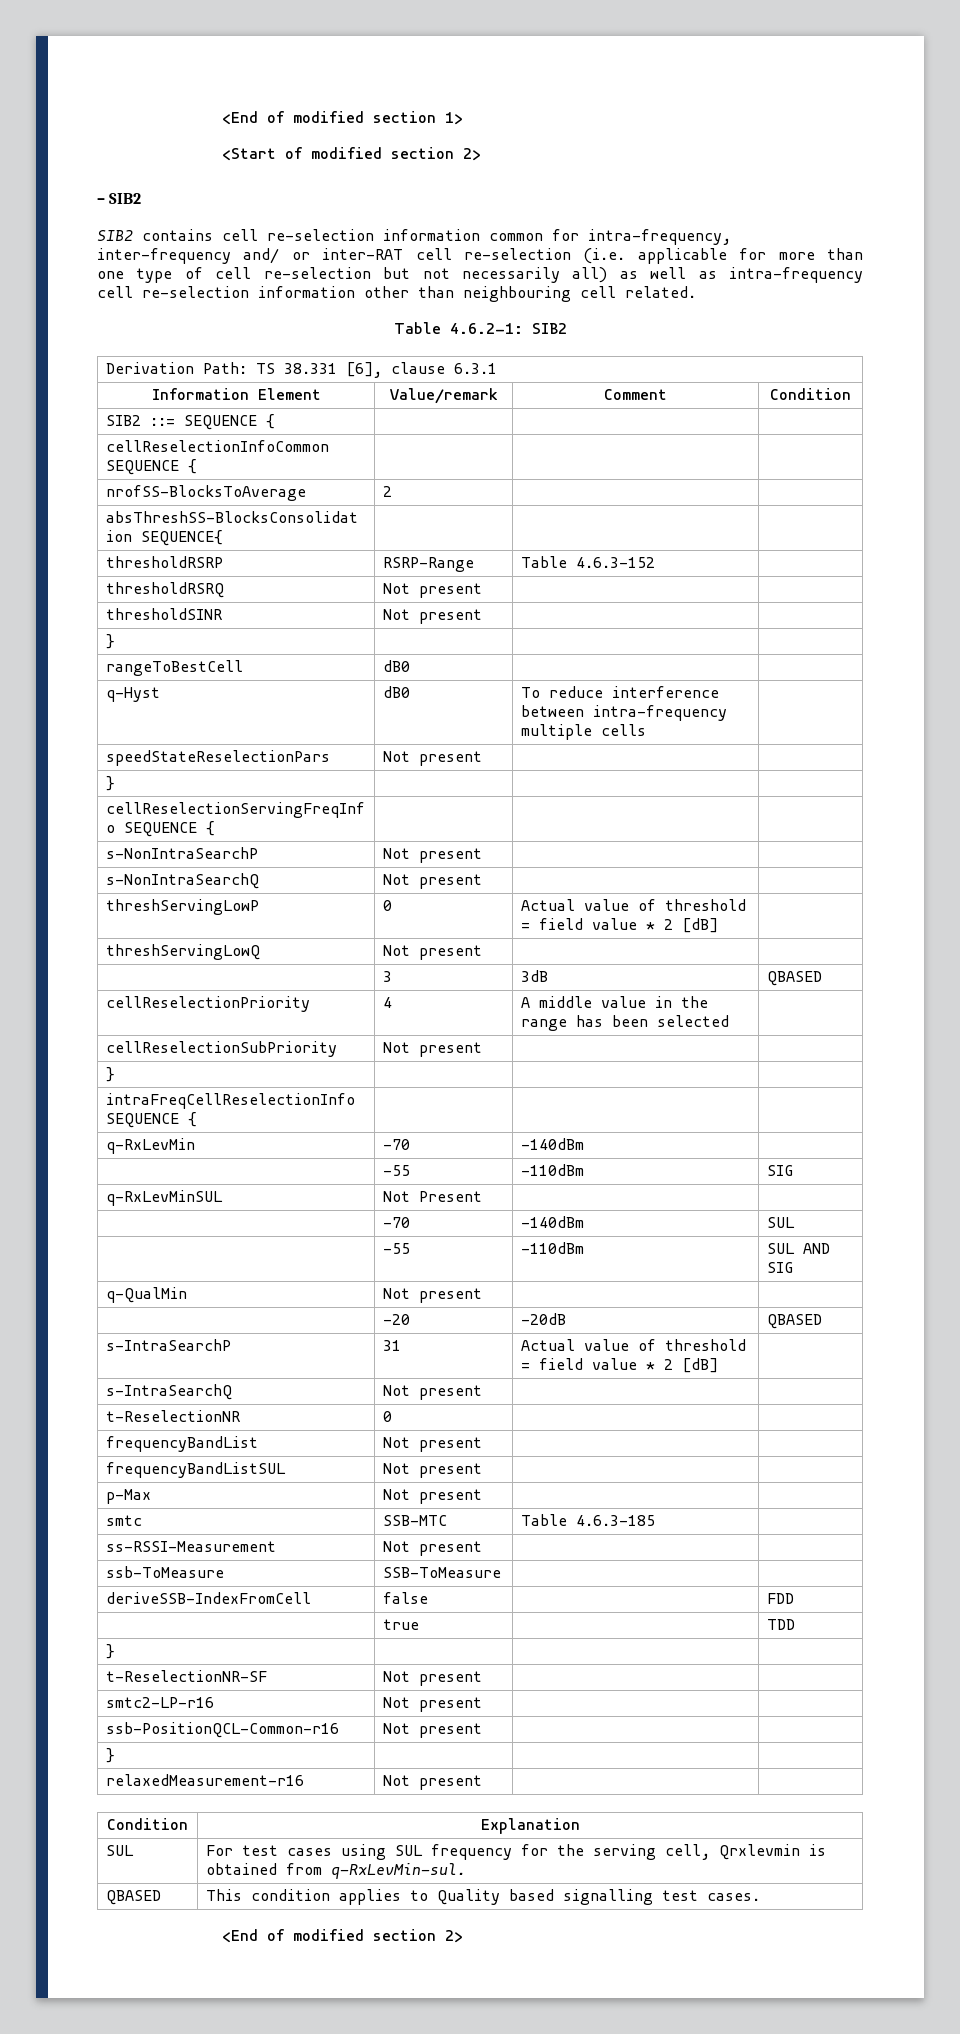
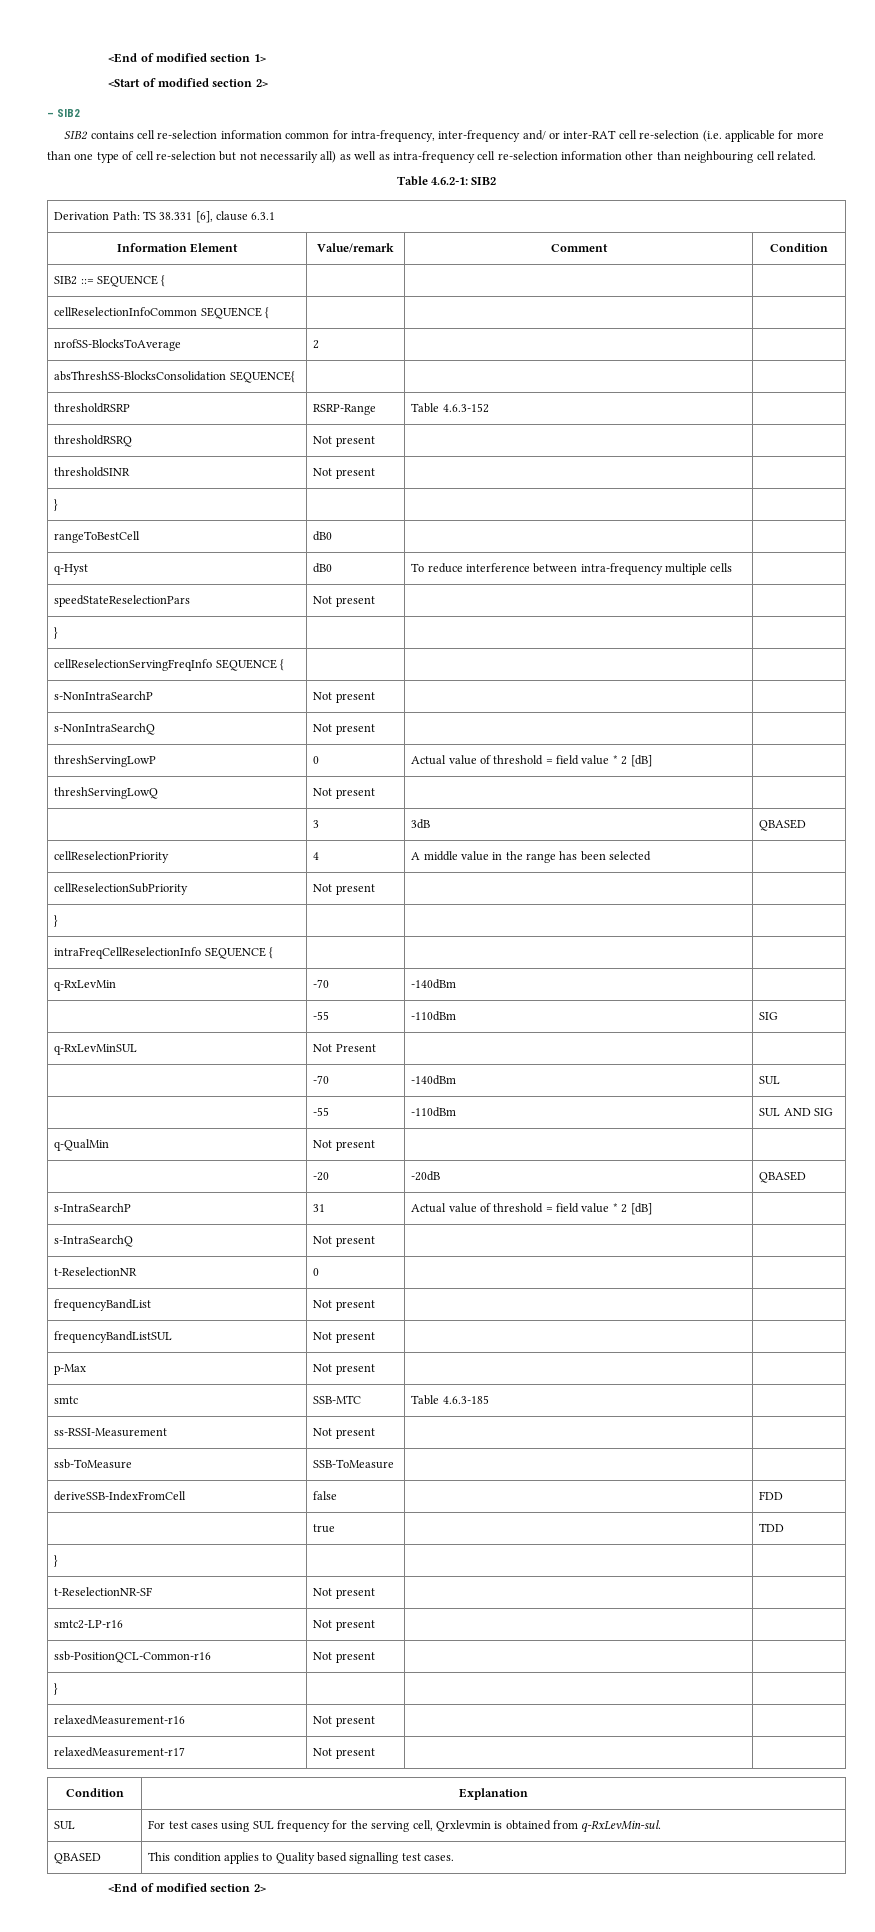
+ relaxedMeasurement-r17 | Not present | |

